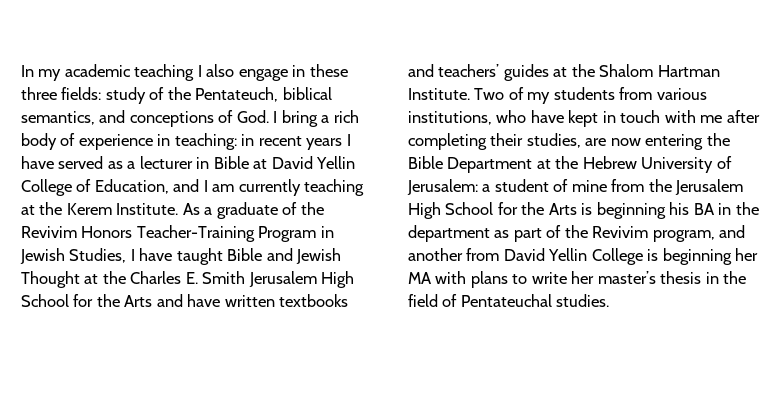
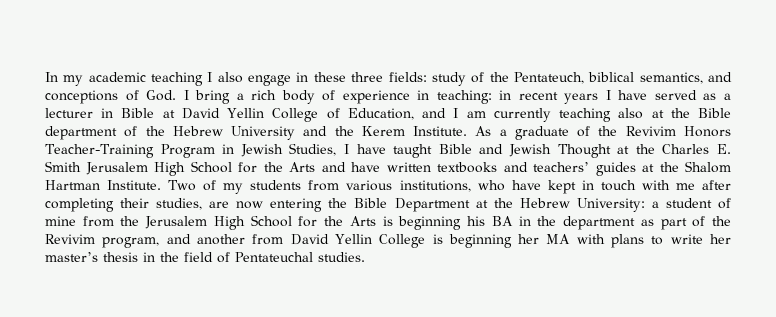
- In my academic teaching I also engage in these three fields: study of the Pentateuch, biblical semantics, and conceptions of God. I bring a rich body of experience in teaching: in recent years I have served as a lecturer in Bible at David Yellin College of Education, and I am currently teaching at the Kerem Institute.
+ In my academic teaching I also engage in these three fields: study of the Pentateuch, biblical semantics, and conceptions of God. I bring a rich body of experience in teaching: in recent years I have served as a lecturer in Bible at David Yellin College of Education, and I am currently teaching also at the Bible department of the Hebrew University and the Kerem Institute.
- Two of my students from various institutions, who have kept in touch with me after completing their studies, are now entering the Bible Department at the Hebrew University of Jerusalem:
+ Two of my students from various institutions, who have kept in touch with me after completing their studies, are now entering the Bible Department at the Hebrew University:

